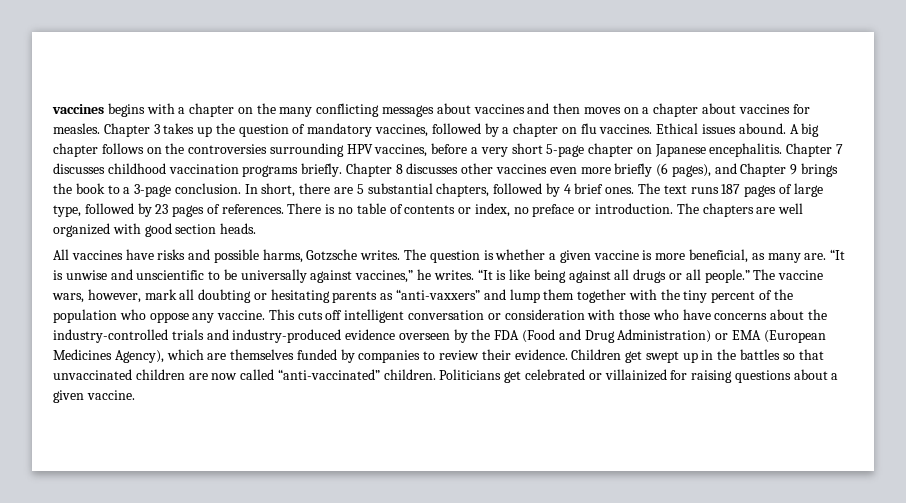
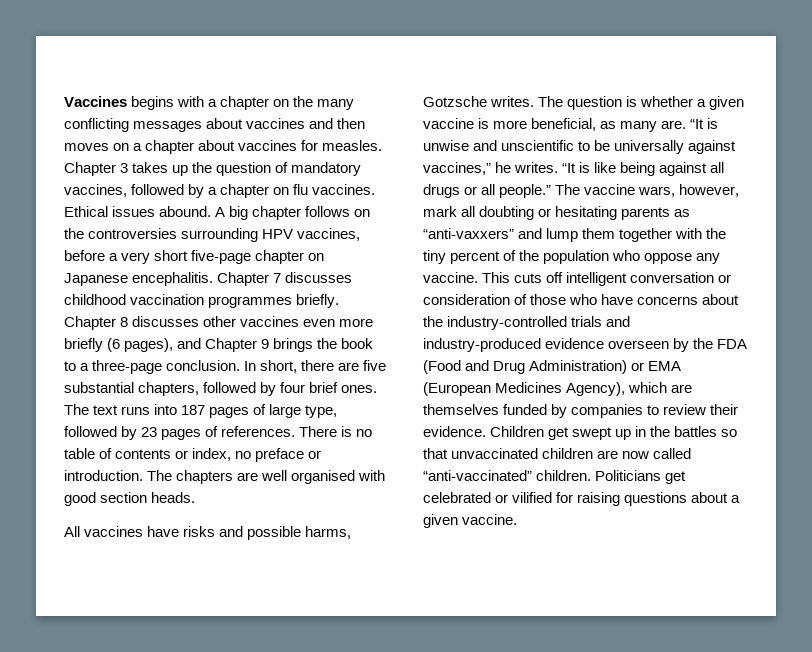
- vaccines begins with a chapter on the many conflicting messages about vaccines and then moves on a chapter about vaccines for measles.
+ Vaccines begins with a chapter on the many conflicting messages about vaccines and then moves on a chapter about vaccines for measles.
- A big chapter follows on the controversies surrounding HPV vaccines, before a very short 5-page chapter on Japanese encephalitis.
+ A big chapter follows on the controversies surrounding HPV vaccines, before a very short five-page chapter on Japanese encephalitis.
- Chapter 7 discusses childhood vaccination programs briefly.
+ Chapter 7 discusses childhood vaccination programmes briefly.
- Chapter 8 discusses other vaccines even more briefly (6 pages), and Chapter 9 brings the book to a 3-page conclusion.
+ Chapter 8 discusses other vaccines even more briefly (6 pages), and Chapter 9 brings the book to a three-page conclusion.
- In short, there are 5 substantial chapters, followed by 4 brief ones.
+ In short, there are five substantial chapters, followed by four brief ones.
- The text runs 187 pages of large type, followed by 23 pages of references.
+ The text runs into 187 pages of large type, followed by 23 pages of references.
- The chapters are well organized with good section heads.
+ The chapters are well organised with good section heads.
- This cuts off intelligent conversation or consideration with those who have concerns about the industry-controlled trials and industry-produced evidence overseen by the FDA (Food and Drug Administration) or EMA (European Medicines Agency), which are themselves funded by companies to review their evidence.
+ This cuts off intelligent conversation or consideration of those who have concerns about the industry-controlled trials and industry-produced evidence overseen by the FDA (Food and Drug Administration) or EMA (European Medicines Agency), which are themselves funded by companies to review their evidence.
- Politicians get celebrated or villainized for raising questions about a given vaccine.
+ Politicians get celebrated or vilified for raising questions about a given vaccine.

